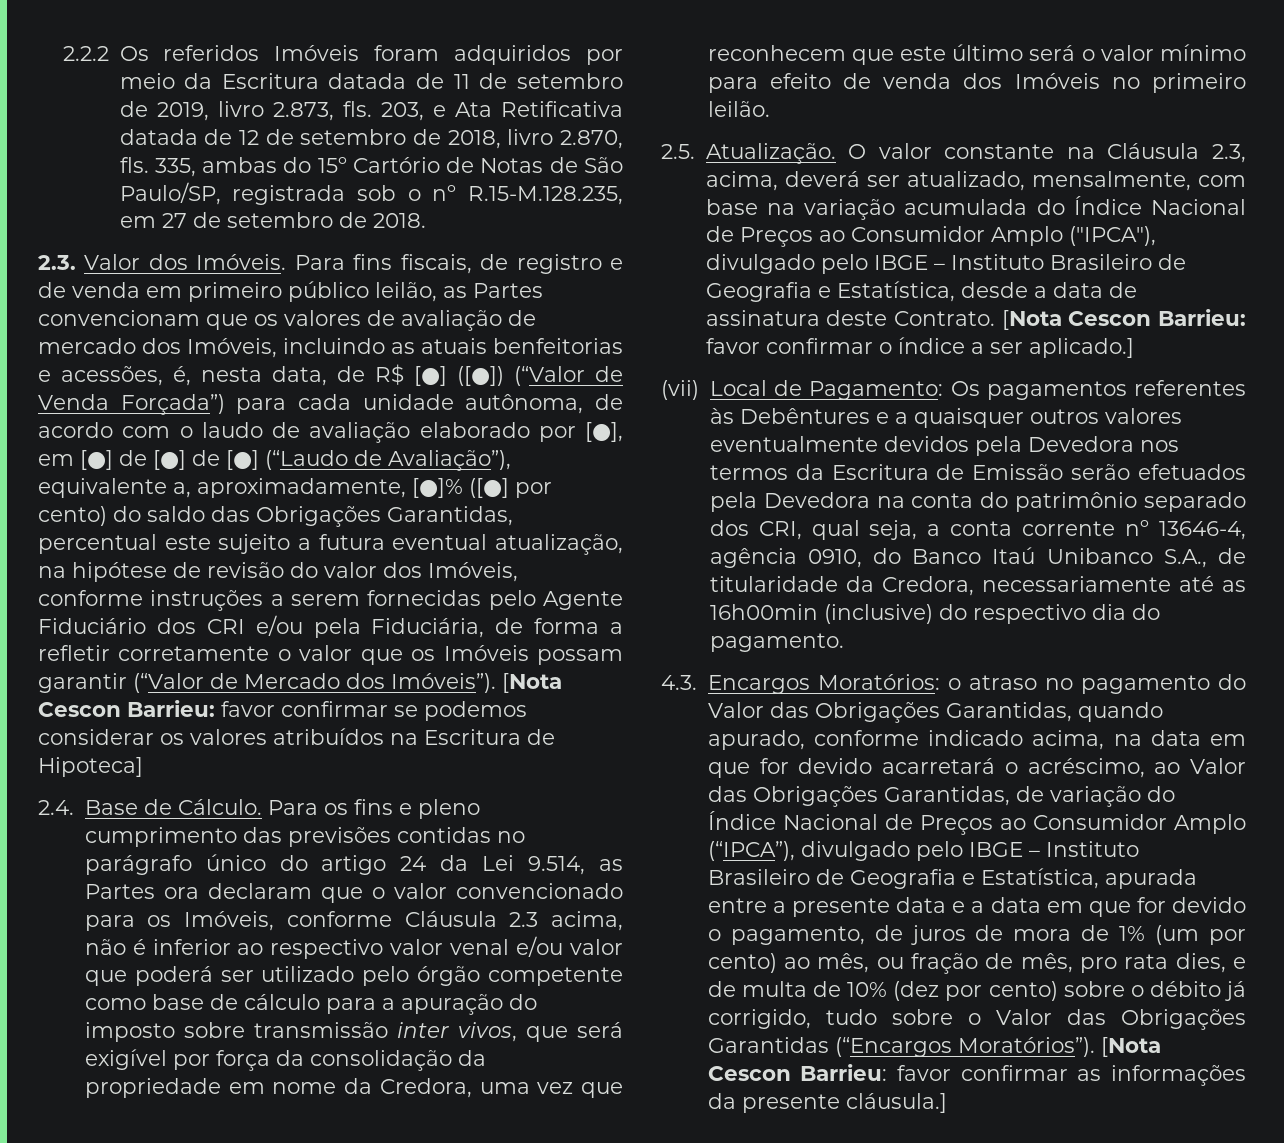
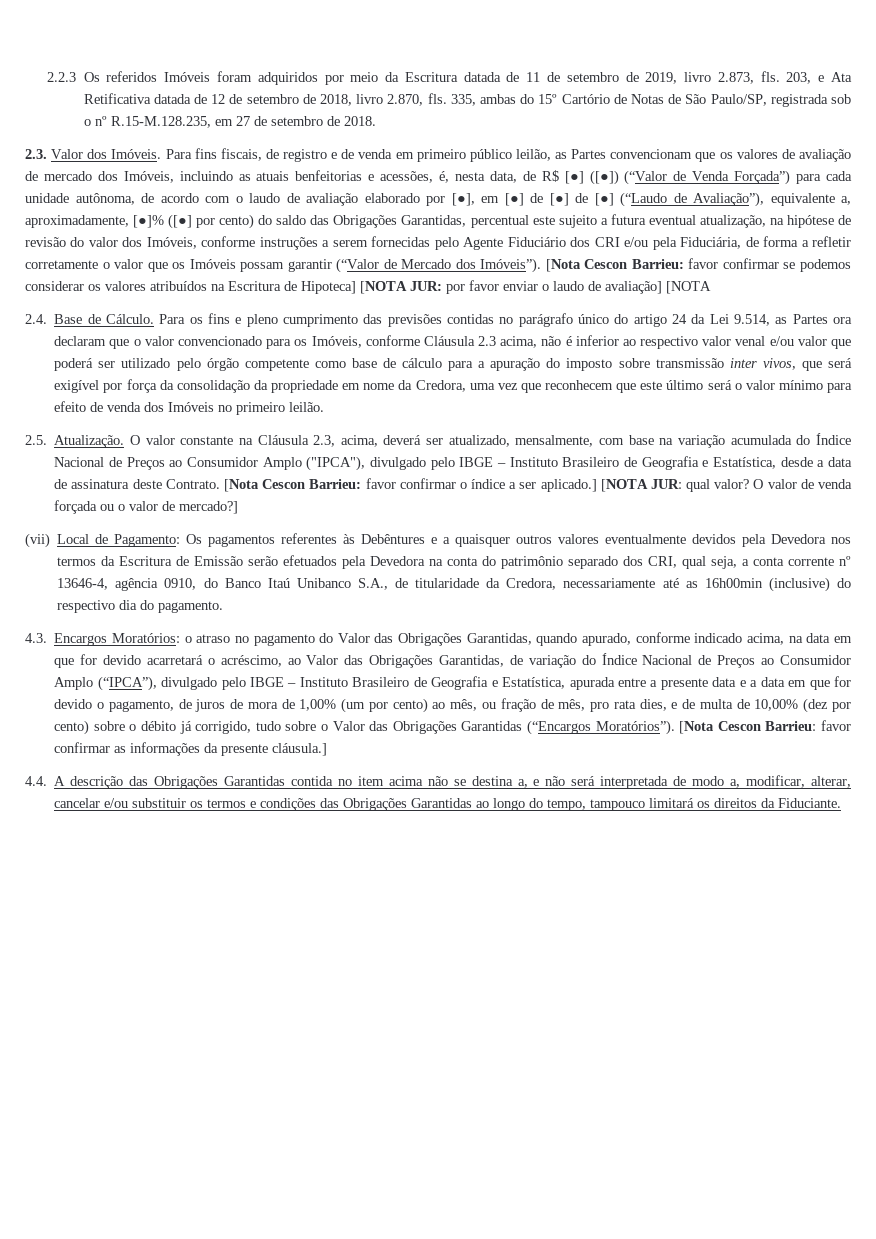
- 2.2.2 Os referidos Imóveis foram adquiridos por meio da Escritura datada de 11 de setembro de 2019, livro 2.873, fls.
+ 2.2.3 Os referidos Imóveis foram adquiridos por meio da Escritura datada de 11 de setembro de 2019, livro 2.873, fls.
- [Nota Cescon Barrieu: favor confirmar se podemos considerar os valores atribuídos na Escritura de Hipoteca]
+ [Nota Cescon Barrieu: favor confirmar se podemos considerar os valores atribuídos na Escritura de Hipoteca] [NOTA JUR: por favor enviar o laudo de avaliação] [NOTA
+ [NOTA JUR: qual valor? O valor de venda forçada ou o valor de mercado?]
- o atraso no pagamento do Valor das Obrigações Garantidas, quando apurado, conforme indicado acima, na data em que for devido acarretará o acréscimo, ao Valor das Obrigações Garantidas, de variação do Índice Nacional de Preços ao Consumidor Amplo (“IPCA”), divulgado pelo IBGE – Instituto Brasileiro de Geografia e Estatística, apurada entre a presente data e a data em que for devido o pagamento, de juros de mora de 1% (um por cento) ao mês, ou fração de mês, pro rata dies, e de multa de 10% (dez por cento) sobre o débito já corrigido, tudo sobre o Valor das Obrigações Garantidas (“Encargos Moratórios”).
+ o atraso no pagamento do Valor das Obrigações Garantidas, quando apurado, conforme indicado acima, na data em que for devido acarretará o acréscimo, ao Valor das Obrigações Garantidas, de variação do Índice Nacional de Preços ao Consumidor Amplo (“IPCA”), divulgado pelo IBGE – Instituto Brasileiro de Geografia e Estatística, apurada entre a presente data e a data em que for devido o pagamento, de juros de mora de 1,00% (um por cento) ao mês, ou fração de mês, pro rata dies, e de multa de 10,00% (dez por cento) sobre o débito já corrigido, tudo sobre o Valor das Obrigações Garantidas (“Encargos Moratórios”).
+ 4.4. A descrição das Obrigações Garantidas contida no item acima não se destina a, e não será interpretada de modo a, modificar, alterar, cancelar e/ou substituir os termos e condições das Obrigações Garantidas ao longo do tempo, tampouco limitará os direitos da Fiduciante.

